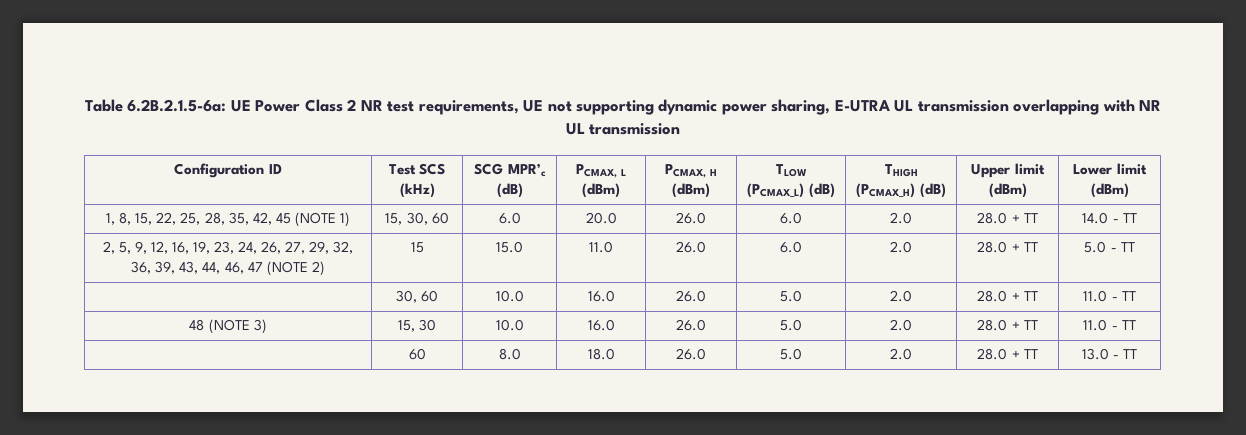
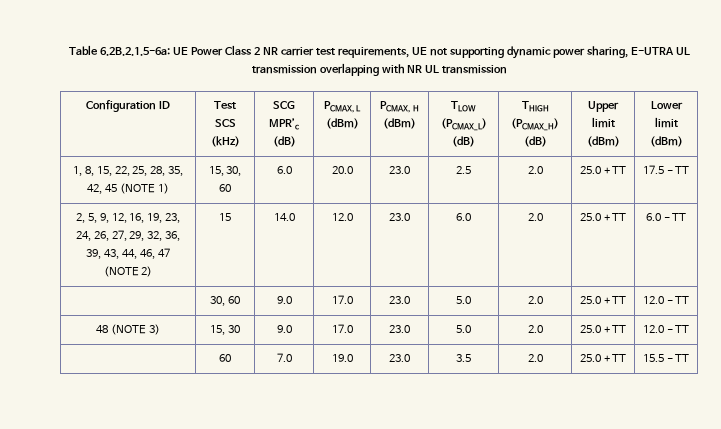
- Table 6.2B.2.1.5-6a: UE Power Class 2 NR test requirements, UE not supporting dynamic power sharing, E-UTRA UL transmission overlapping with NR UL transmission
+ Table 6.2B.2.1.5-6a: UE Power Class 2 NR carrier test requirements, UE not supporting dynamic power sharing, E-UTRA UL transmission overlapping with NR UL transmission
- 1, 8, 15, 22, 25, 28, 35, 42, 45 (NOTE 1) | 15, 30, 60 | 6.0 | 20.0 | 26.0 | 6.0 | 2.0 | 28.0 + TT | 14.0 - TT
+ 1, 8, 15, 22, 25, 28, 35, 42, 45 (NOTE 1) | 15, 30, 60 | 6.0 | 20.0 | 23.0 | 2.5 | 2.0 | 25.0 + TT | 17.5 - TT
- 2, 5, 9, 12, 16, 19, 23, 24, 26, 27, 29, 32, 36, 39, 43, 44, 46, 47 (NOTE 2) | 15 | 15.0 | 11.0 | 26.0 | 6.0 | 2.0 | 28.0 + TT | 5.0 - TT
+ 2, 5, 9, 12, 16, 19, 23, 24, 26, 27, 29, 32, 36, 39, 43, 44, 46, 47 (NOTE 2) | 15 | 14.0 | 12.0 | 23.0 | 6.0 | 2.0 | 25.0 + TT | 6.0 - TT
- | 30, 60 | 10.0 | 16.0 | 26.0 | 5.0 | 2.0 | 28.0 + TT | 11.0 - TT
+ | 30, 60 | 9.0 | 17.0 | 23.0 | 5.0 | 2.0 | 25.0 + TT | 12.0 - TT
- 48 (NOTE 3) | 15, 30 | 10.0 | 16.0 | 26.0 | 5.0 | 2.0 | 28.0 + TT | 11.0 - TT
+ 48 (NOTE 3) | 15, 30 | 9.0 | 17.0 | 23.0 | 5.0 | 2.0 | 25.0 + TT | 12.0 - TT
- | 60 | 8.0 | 18.0 | 26.0 | 5.0 | 2.0 | 28.0 + TT | 13.0 - TT
+ | 60 | 7.0 | 19.0 | 23.0 | 3.5 | 2.0 | 25.0 + TT | 15.5 - TT

